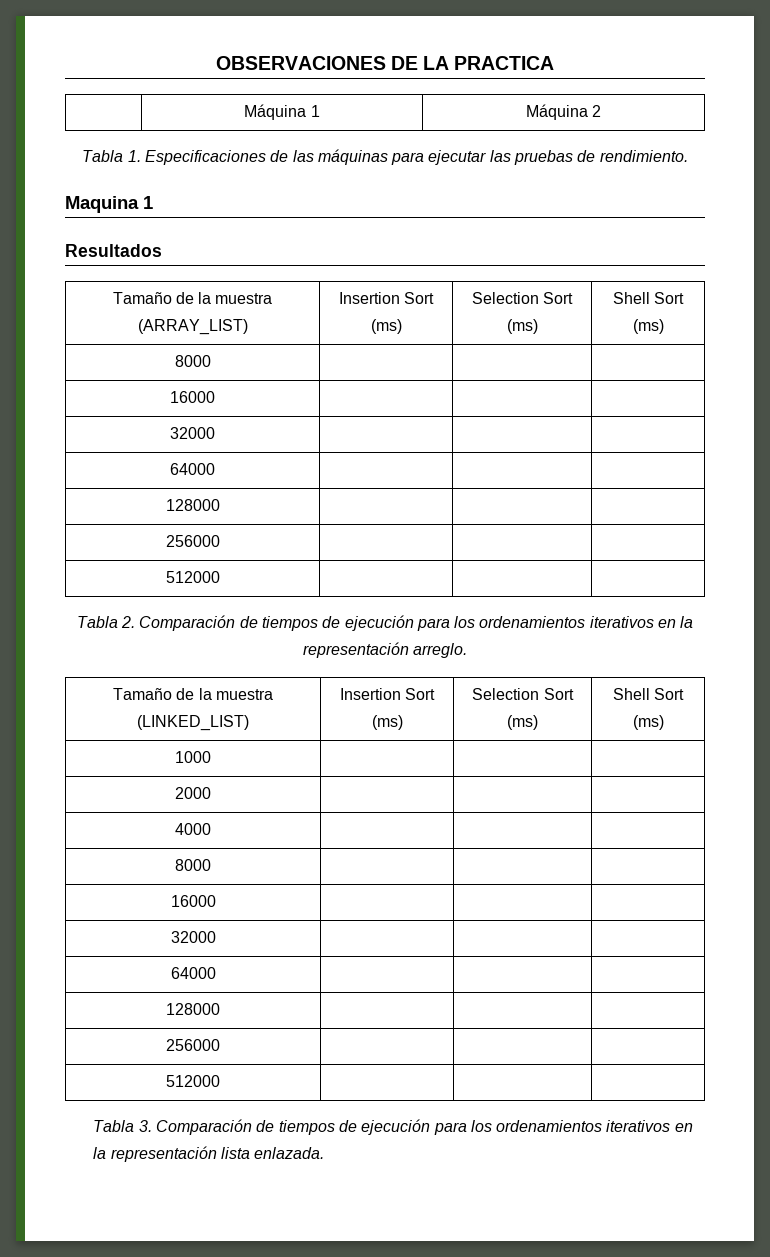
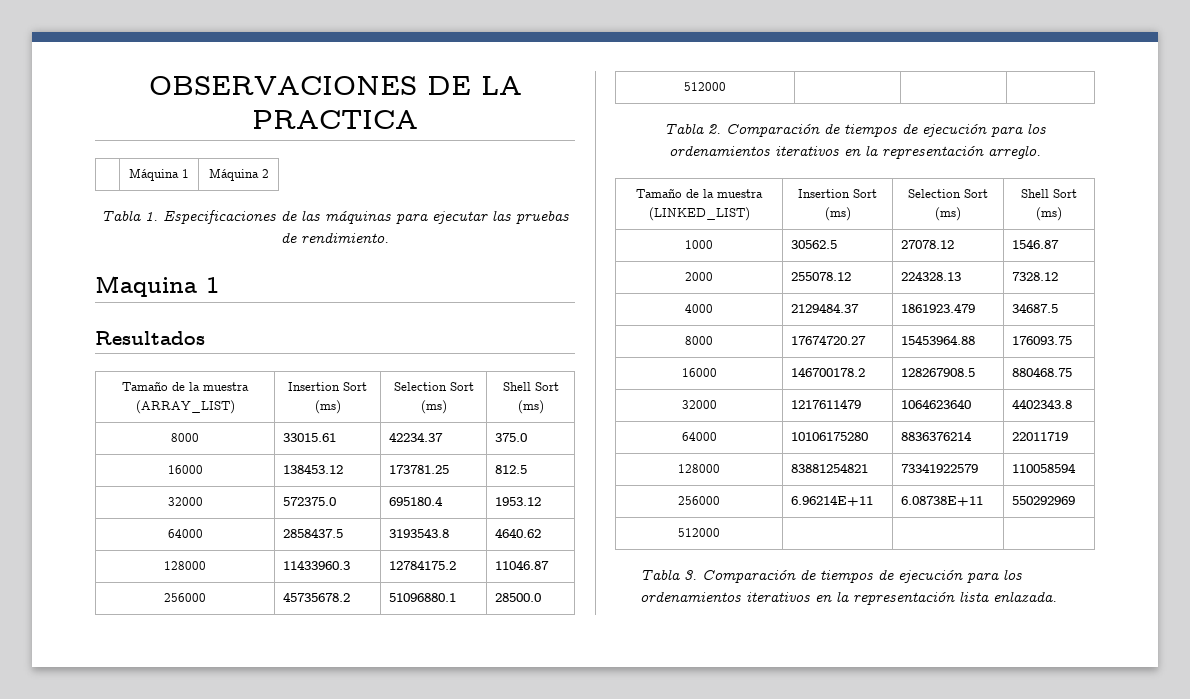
  Tamaño de la muestra (ARRAY_LIST) | Insertion Sort (ms) | Selection Sort (ms) | Shell Sort (ms)
- 8000 | | |
- 16000 | | |
- 32000 | | |
- 64000 | | |
- 128000 | | |
- 256000 | | |
+ 8000 | 33015.61 | 42234.37 | 375.0
+ 16000 | 138453.12 | 173781.25 | 812.5
+ 32000 | 572375.0 | 695180.4 | 1953.12
+ 64000 | 2858437.5 | 3193543.8 | 4640.62
+ 128000 | 11433960.3 | 12784175.2 | 11046.87
+ 256000 | 45735678.2 | 51096880.1 | 28500.0
- 1000 | | |
- 2000 | | |
- 4000 | | |
- 8000 | | |
- 16000 | | |
- 32000 | | |
- 64000 | | |
- 128000 | | |
- 256000 | | |
+ 1000 | 30562.5 | 27078.12 | 1546.87
+ 2000 | 255078.12 | 224328.13 | 7328.12
+ 4000 | 2129484.37 | 1861923.479 | 34687.5
+ 8000 | 17674720.27 | 15453964.88 | 176093.75
+ 16000 | 146700178.2 | 128267908.5 | 880468.75
+ 32000 | 1217611479 | 1064623640 | 4402343.8
+ 64000 | 10106175280 | 8836376214 | 22011719
+ 128000 | 83881254821 | 73341922579 | 110058594
+ 256000 | 6.96214E+11 | 6.08738E+11 | 550292969

